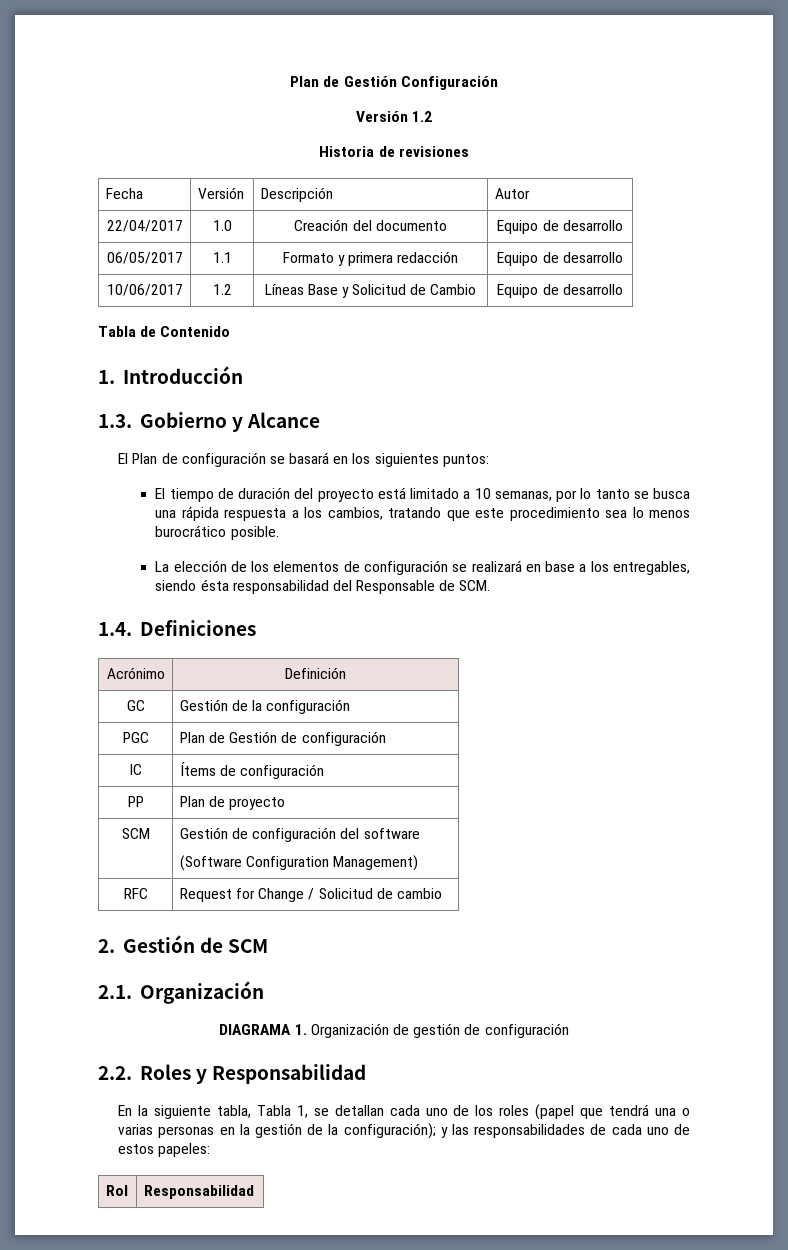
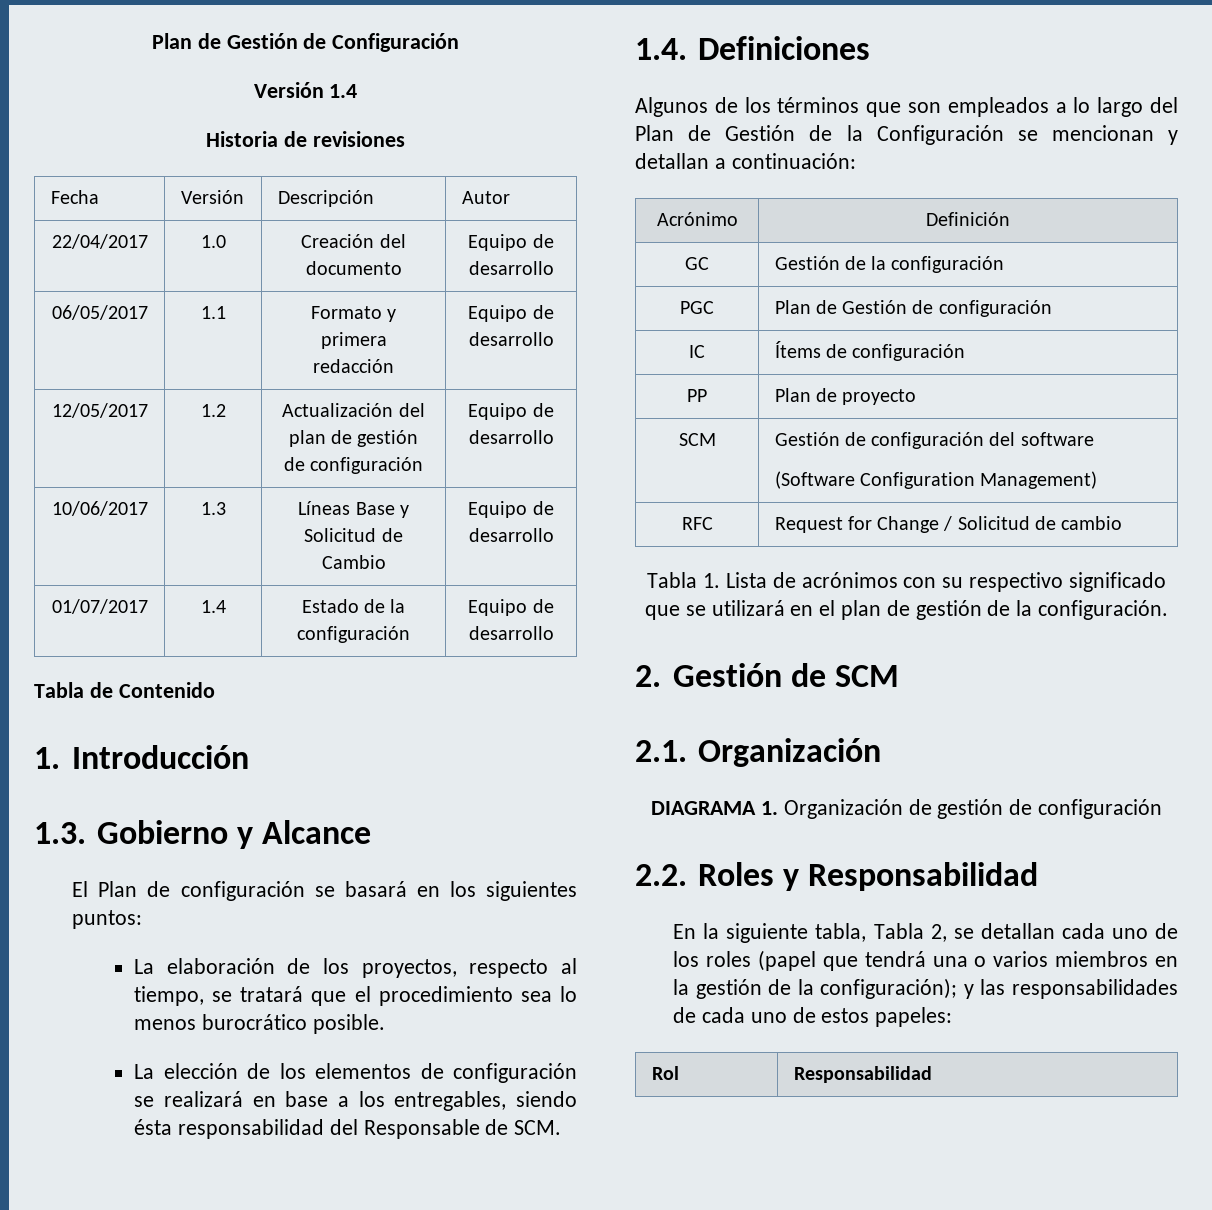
- Plan de Gestión Configuración
+ Plan de Gestión de Configuración
- Versión 1.2
+ Versión 1.4
+ 12/05/2017 | 1.2 | Actualización del plan de gestión de configuración | Equipo de desarrollo
- 10/06/2017 | 1.2 | Líneas Base y Solicitud de Cambio | Equipo de desarrollo
+ 10/06/2017 | 1.3 | Líneas Base y Solicitud de Cambio | Equipo de desarrollo
+ 01/07/2017 | 1.4 | Estado de la configuración | Equipo de desarrollo
- El tiempo de duración del proyecto está limitado a 10 semanas, por lo tanto se busca una rápida respuesta a los cambios, tratando que este procedimiento sea lo menos burocrático posible.
+ La elaboración de los proyectos, respecto al tiempo, se tratará que el procedimiento sea lo menos burocrático posible.
+ Algunos de los términos que son empleados a lo largo del Plan de Gestión de la Configuración se mencionan y detallan a continuación:
+ Tabla 1. Lista de acrónimos con su respectivo significado que se utilizará en el plan de gestión de la configuración.
- En la siguiente tabla, Tabla 1, se detallan cada uno de los roles (papel que tendrá una o varias personas en la gestión de la configuración); y las responsabilidades de cada uno de estos papeles:
+ En la siguiente tabla, Tabla 2, se detallan cada uno de los roles (papel que tendrá una o varios miembros en la gestión de la configuración); y las responsabilidades de cada uno de estos papeles:

